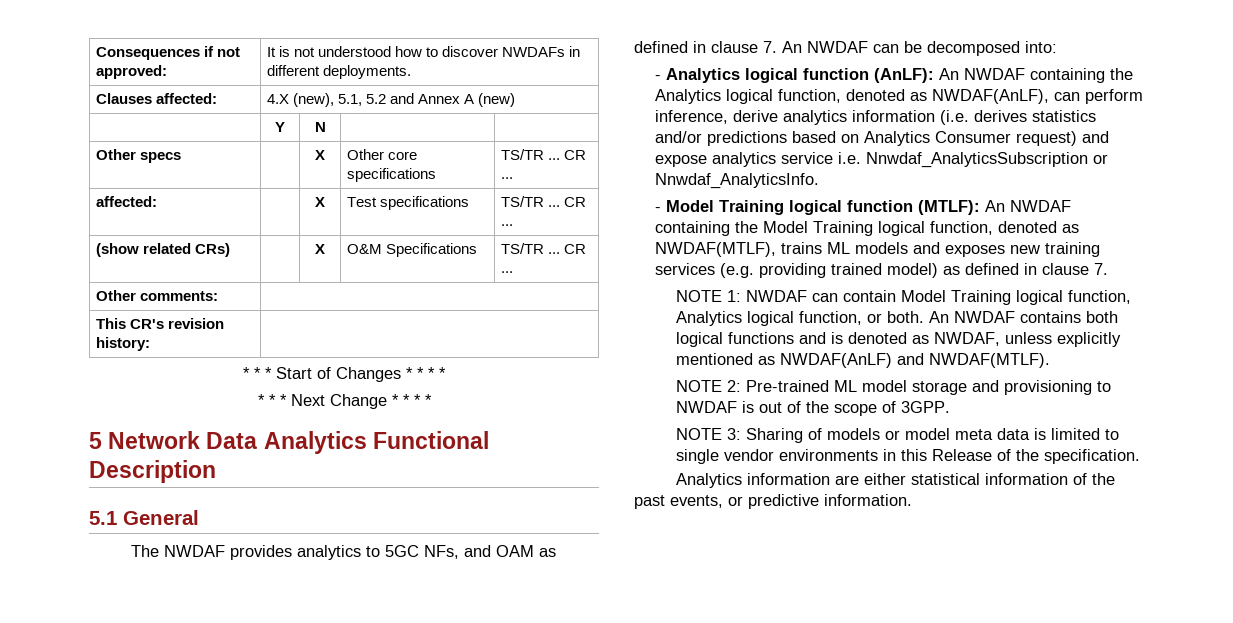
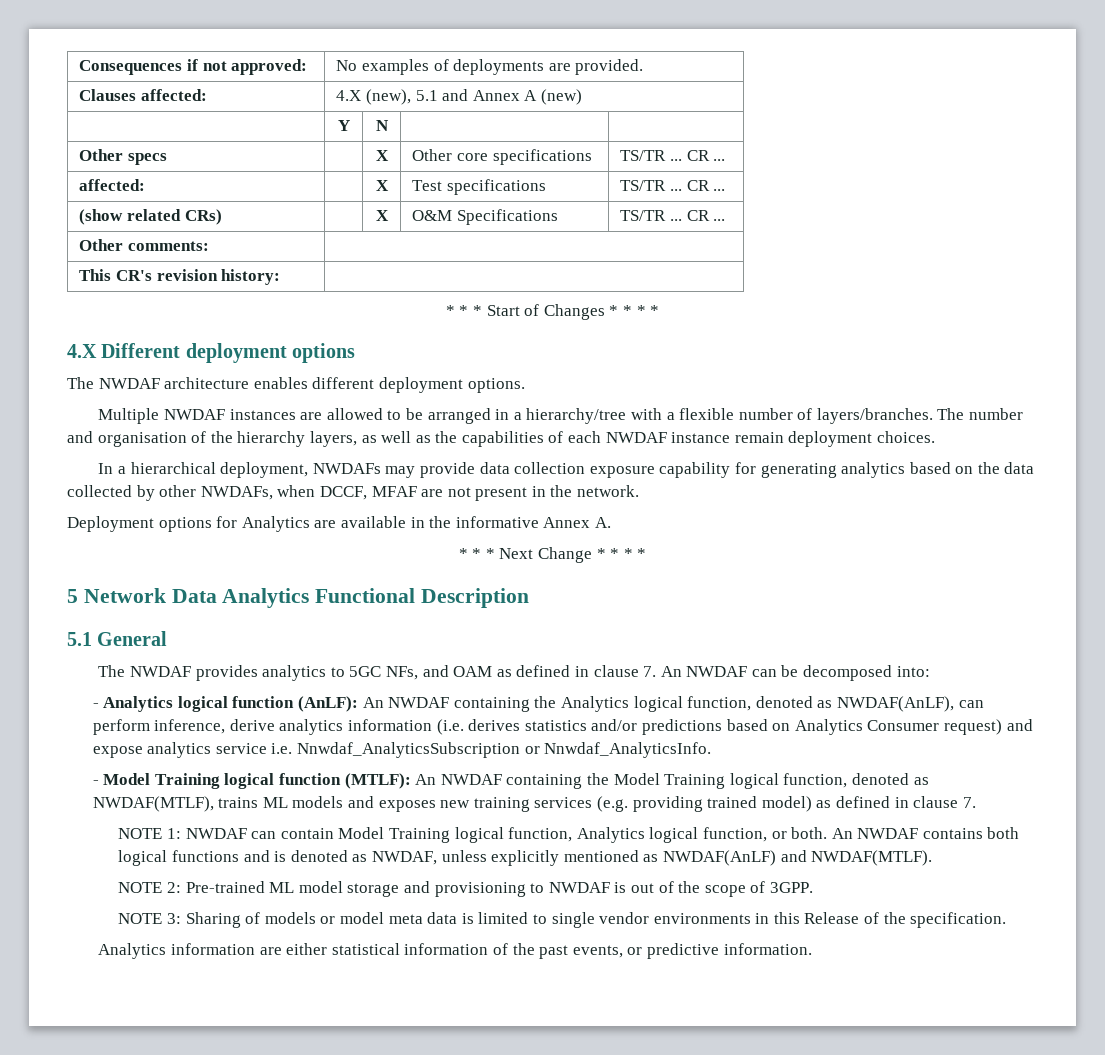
- Consequences if not approved: | It is not understood how to discover NWDAFs in different deployments.
+ Consequences if not approved: | No examples of deployments are provided.
- Clauses affected: | 4.X (new), 5.1, 5.2 and Annex A (new)
+ Clauses affected: | 4.X (new), 5.1 and Annex A (new)
+ 4.X Different deployment options
+ The NWDAF architecture enables different deployment options.
+ Multiple NWDAF instances are allowed to be arranged in a hierarchy/tree with a flexible number of layers/branches. The number and organisation of the hierarchy layers, as well as the capabilities of each NWDAF instance remain deployment choices.
+ In a hierarchical deployment, NWDAFs may provide data collection exposure capability for generating analytics based on the data collected by other NWDAFs, when DCCF, MFAF are not present in the network.
+ Deployment options for Analytics are available in the informative Annex A.

